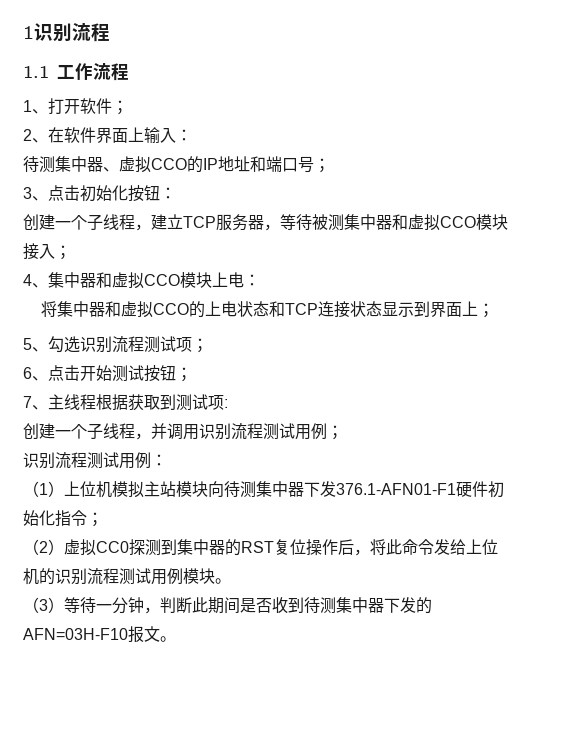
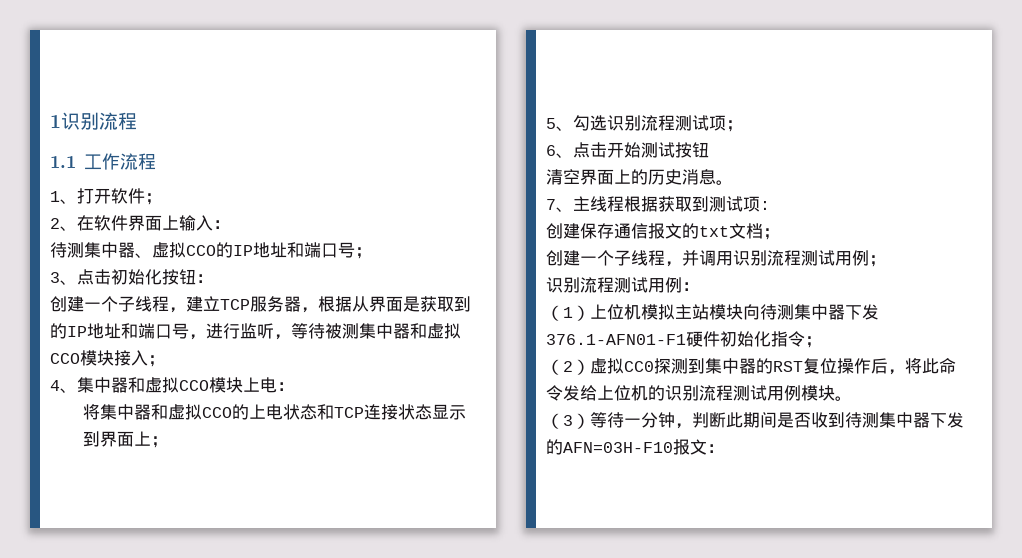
- 创建一个子线程，建立TCP服务器，等待被测集中器和虚拟CCO模块接入；
+ 创建一个子线程，建立TCP服务器，根据从界面是获取到的IP地址和端口号，进行监听，等待被测集中器和虚拟CCO模块接入；
- 6、点击开始测试按钮；
+ 6、点击开始测试按钮
+ 清空界面上的历史消息。
+ 创建保存通信报文的txt文档；
- （3）等待一分钟，判断此期间是否收到待测集中器下发的AFN=03H-F10报文。
+ （3）等待一分钟，判断此期间是否收到待测集中器下发的AFN=03H-F10报文：

